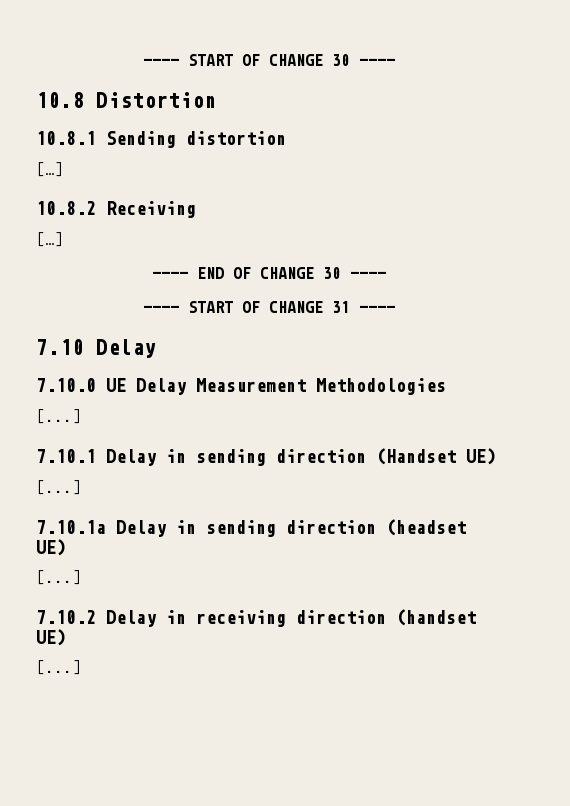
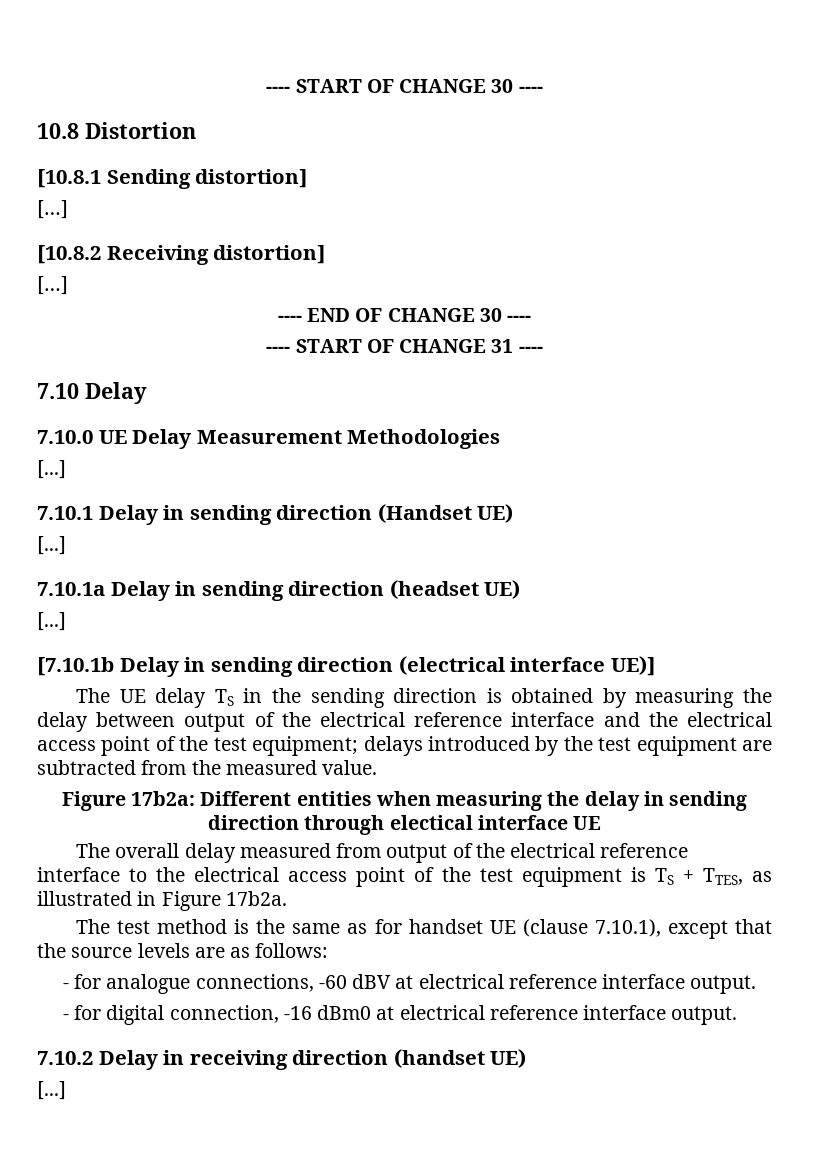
- 10.8.1 Sending distortion
+ [10.8.1 Sending distortion]
  […]
- 10.8.2 Receiving
+ [10.8.2 Receiving distortion]
+ [7.10.1b Delay in sending direction (electrical interface UE)]
+ The UE delay TS in the sending direction is obtained by measuring the delay between output of the electrical reference interface and the electrical access point of the test equipment; delays introduced by the test equipment are subtracted from the measured value.
+ Figure 17b2a: Different entities when measuring the delay in sending direction through electical interface UE
+ The overall delay measured from output of the electrical reference interface to the electrical access point of the test equipment is TS + TTES, as illustrated in Figure 17b2a.
+ The test method is the same as for handset UE (clause 7.10.1), except that the source levels are as follows:
+ - for analogue connections, -60 dBV at electrical reference interface output.
+ - for digital connection, -16 dBm0 at electrical reference interface output.

